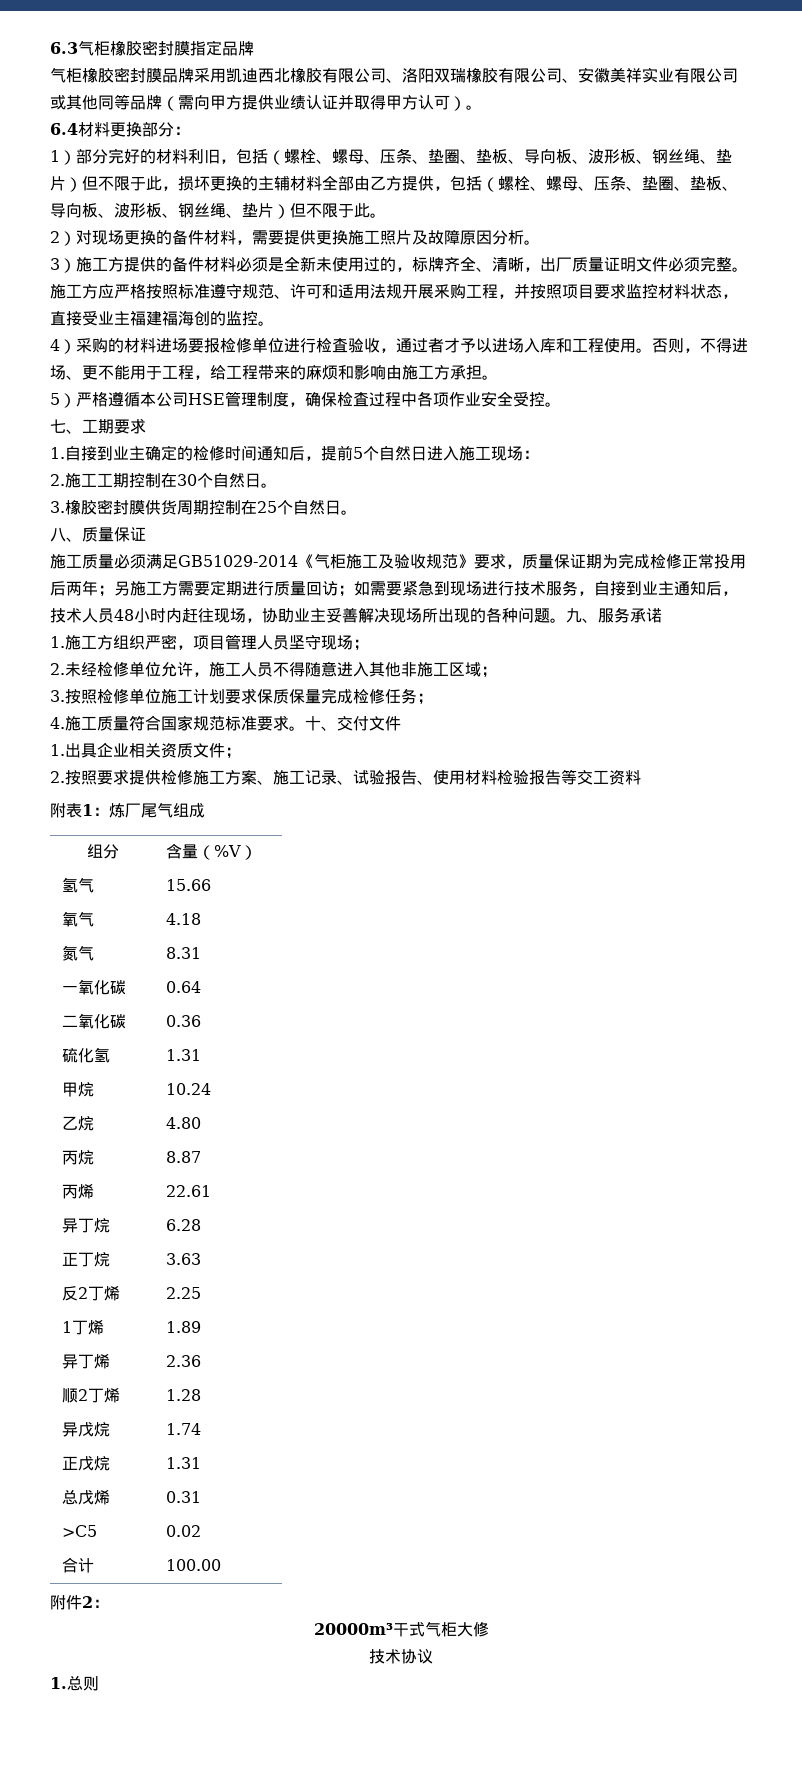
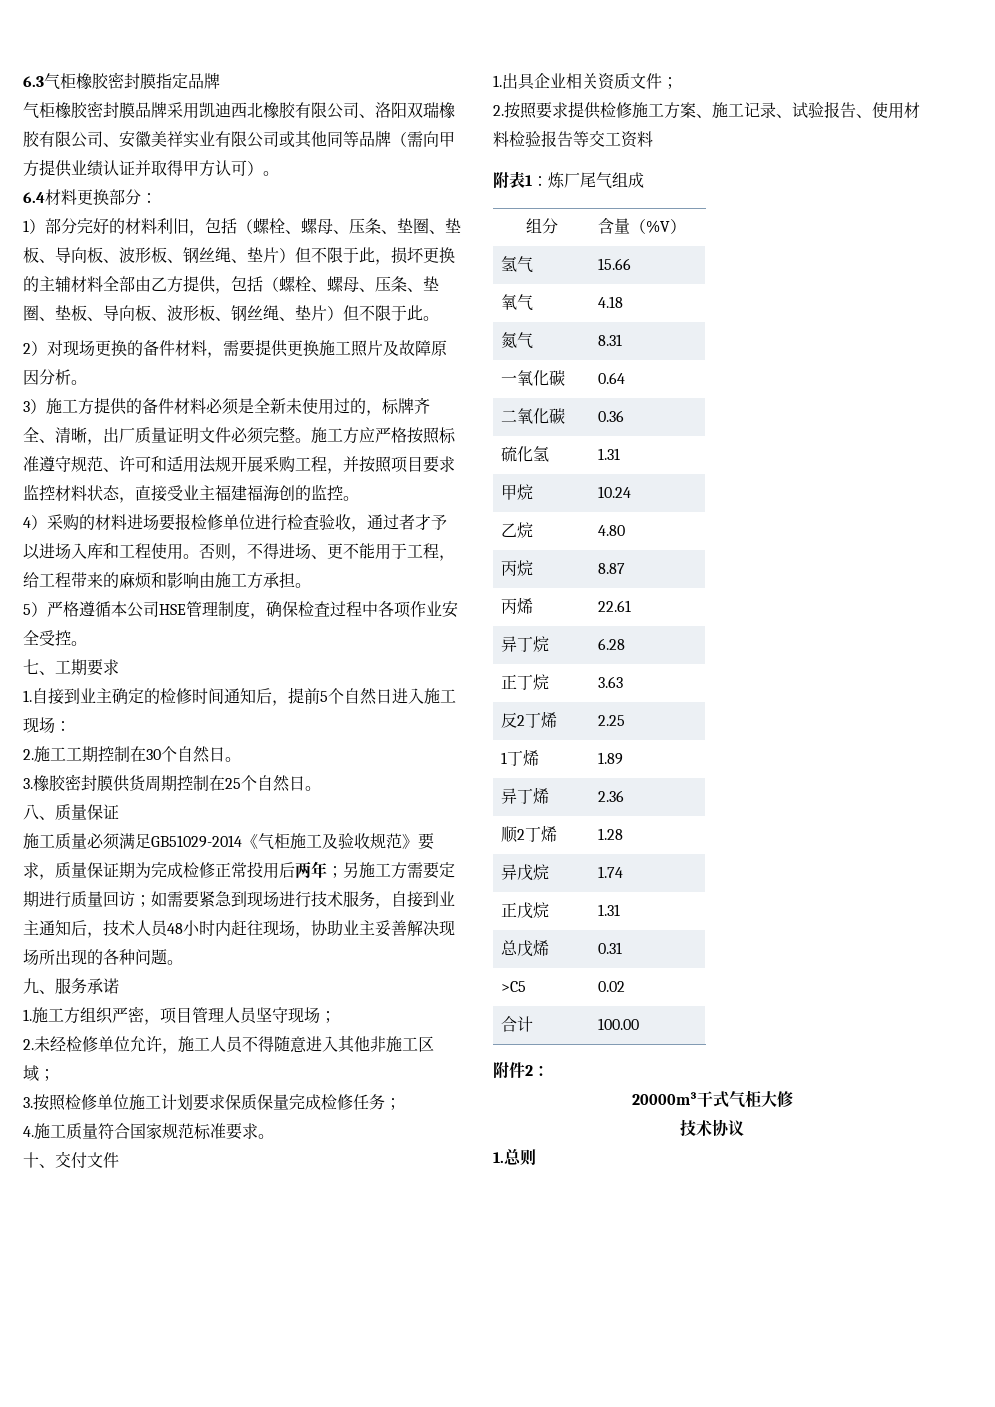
- 施工质量必须满足GB51029-2014《气柜施工及验收规范》要求，质量保证期为完成检修正常投用后两年；另施工方需要定期进行质量回访；如需要紧急到现场进行技术服务，自接到业主通知后，技术人员48小时内赶往现场，协助业主妥善解决现场所出现的各种问题。九、服务承诺
+ 施工质量必须满足GB51029-2014《气柜施工及验收规范》要求，质量保证期为完成检修正常投用后两年；另施工方需要定期进行质量回访；如需要紧急到现场进行技术服务，自接到业主通知后，技术人员48小时内赶往现场，协助业主妥善解决现场所出现的各种问题。
+ 九、服务承诺
- 4.施工质量符合国家规范标准要求。十、交付文件
+ 4.施工质量符合国家规范标准要求。
+ 十、交付文件

